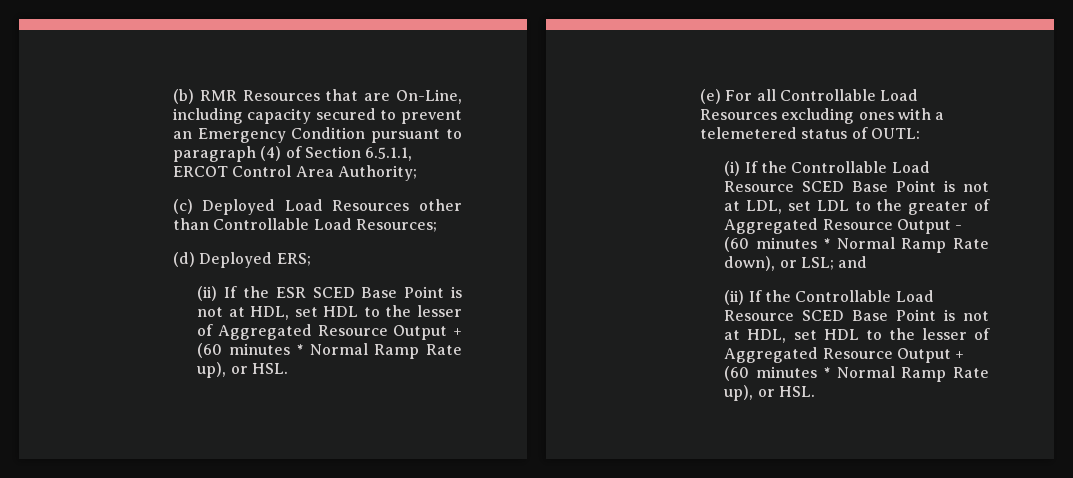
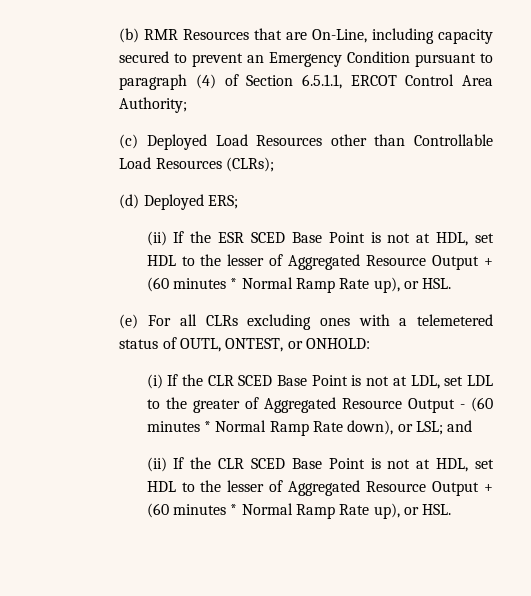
- (c) Deployed Load Resources other than Controllable Load Resources;
+ (c) Deployed Load Resources other than Controllable Load Resources (CLRs);
- (e) For all Controllable Load Resources excluding ones with a telemetered status of OUTL:
+ (e) For all CLRs excluding ones with a telemetered status of OUTL, ONTEST, or ONHOLD:
- (i) If the Controllable Load Resource SCED Base Point is not at LDL, set LDL to the greater of Aggregated Resource Output - (60 minutes * Normal Ramp Rate down), or LSL; and
+ (i) If the CLR SCED Base Point is not at LDL, set LDL to the greater of Aggregated Resource Output - (60 minutes * Normal Ramp Rate down), or LSL; and
- (ii) If the Controllable Load Resource SCED Base Point is not at HDL, set HDL to the lesser of Aggregated Resource Output + (60 minutes * Normal Ramp Rate up), or HSL.
+ (ii) If the CLR SCED Base Point is not at HDL, set HDL to the lesser of Aggregated Resource Output + (60 minutes * Normal Ramp Rate up), or HSL.

